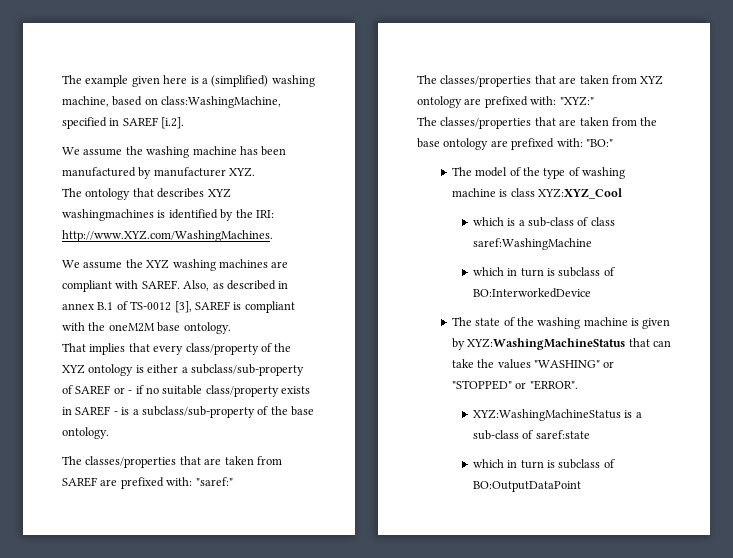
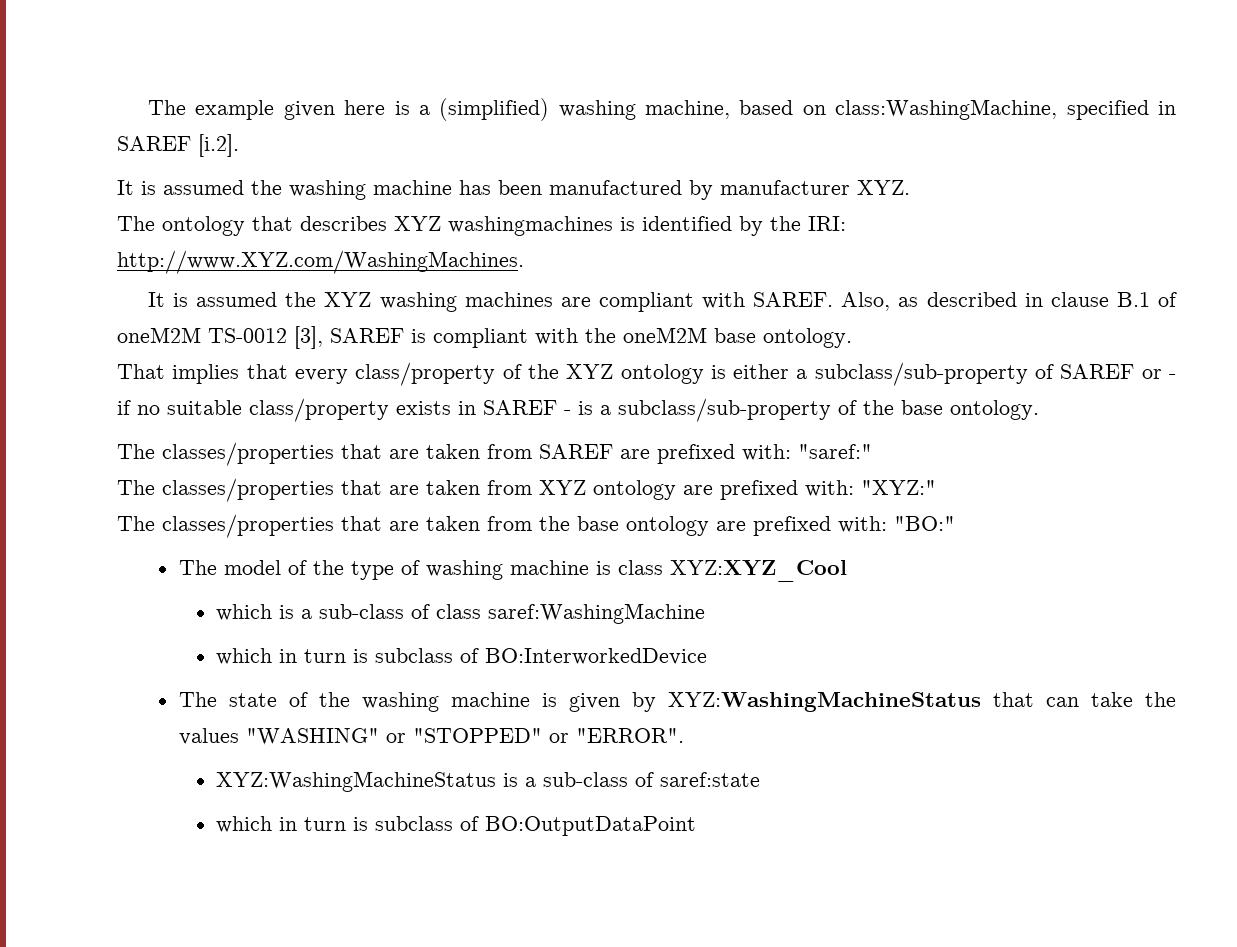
- We assume the washing machine has been manufactured by manufacturer XYZ.
+ It is assumed the washing machine has been manufactured by manufacturer XYZ.
- We assume the XYZ washing machines are compliant with SAREF.
+ It is assumed the XYZ washing machines are compliant with SAREF.
- Also, as described in annex B.1 of TS-0012 [3], SAREF is compliant with the oneM2M base ontology.
+ Also, as described in clause B.1 of oneM2M TS-0012 [3], SAREF is compliant with the oneM2M base ontology.

